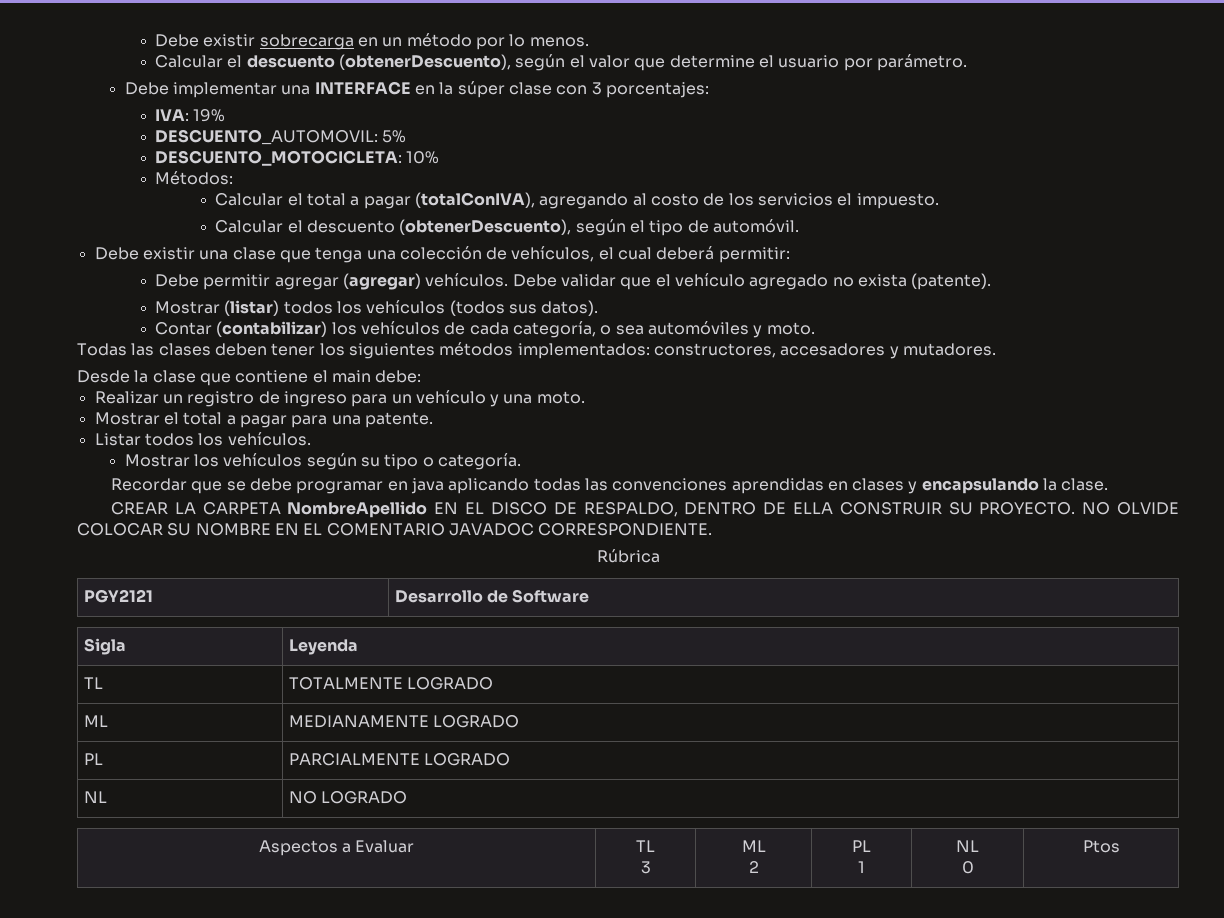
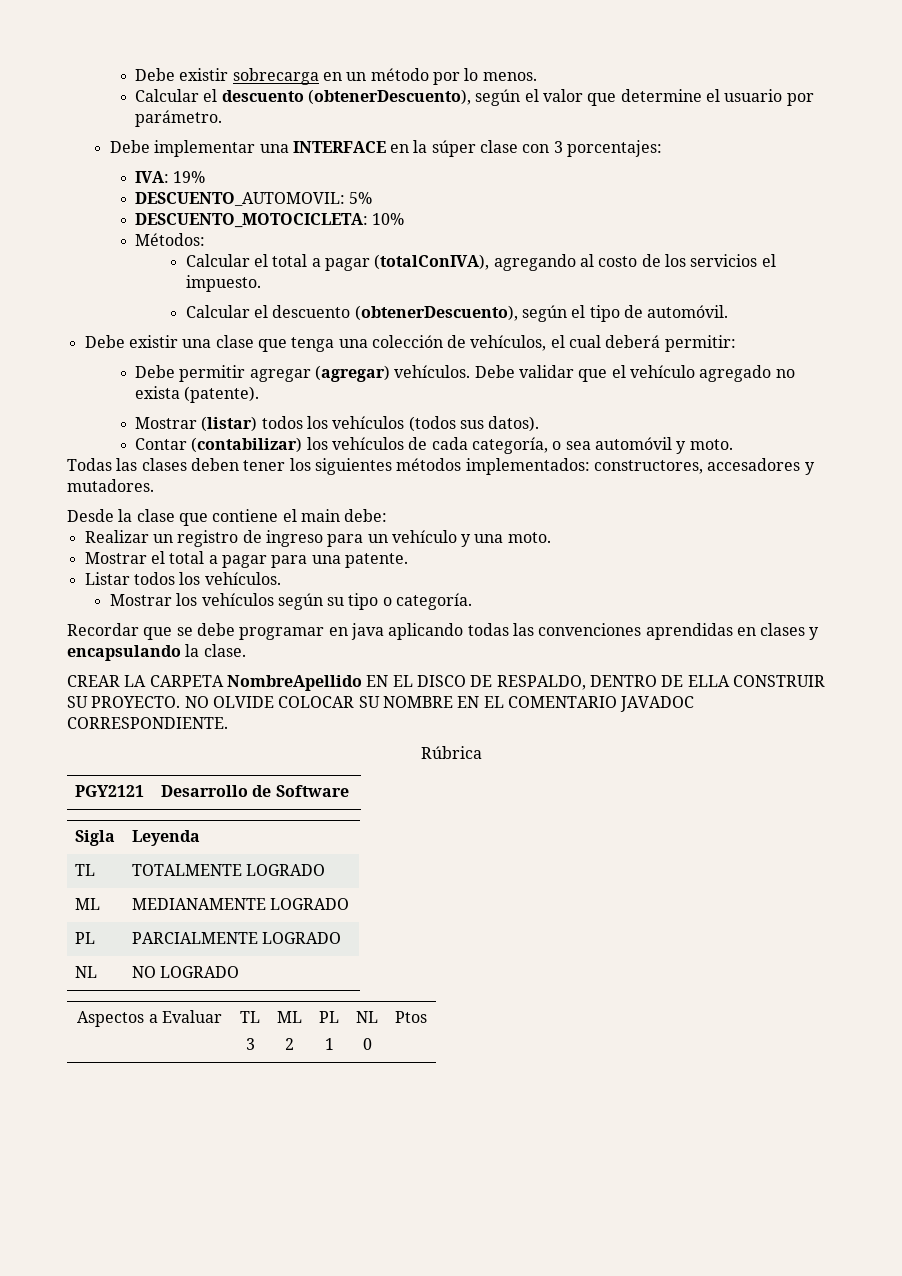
- Contar (contabilizar) los vehículos de cada categoría, o sea automóviles y moto.
+ Contar (contabilizar) los vehículos de cada categoría, o sea automóvil y moto.

